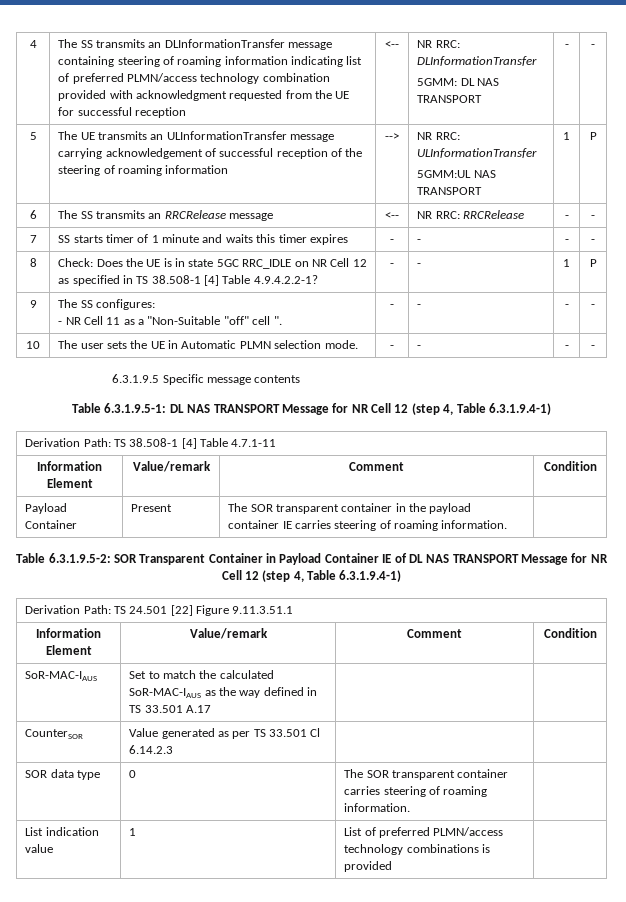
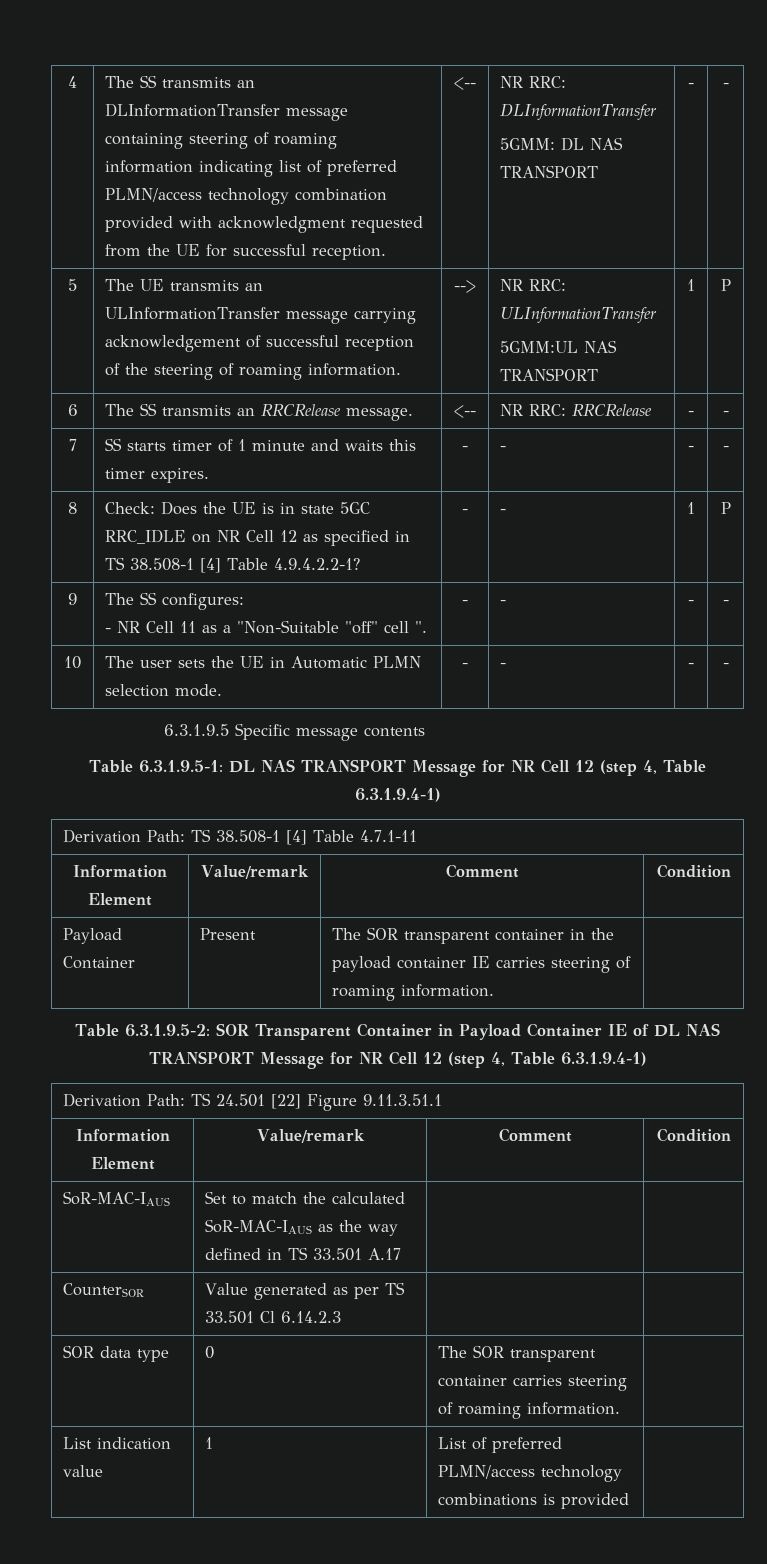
- 4 | The SS transmits an DLInformationTransfer message containing steering of roaming information indicating list of preferred PLMN/access technology combination provided with acknowledgment requested from the UE for successful reception | <-- | NR RRC: DLInformationTransfer
+ 4 | The SS transmits an DLInformationTransfer message containing steering of roaming information indicating list of preferred PLMN/access technology combination provided with acknowledgment requested from the UE for successful reception. | <-- | NR RRC: DLInformationTransfer
- 5 | The UE transmits an ULInformationTransfer message carrying acknowledgement of successful reception of the steering of roaming information | --> | NR RRC: ULInformationTransfer
+ 5 | The UE transmits an ULInformationTransfer message carrying acknowledgement of successful reception of the steering of roaming information. | --> | NR RRC: ULInformationTransfer
- 6 | The SS transmits an RRCRelease message | <-- | NR RRC: RRCRelease | - | -
+ 6 | The SS transmits an RRCRelease message. | <-- | NR RRC: RRCRelease | - | -
- 7 | SS starts timer of 1 minute and waits this timer expires | - | - | - | -
+ 7 | SS starts timer of 1 minute and waits this timer expires. | - | - | - | -

